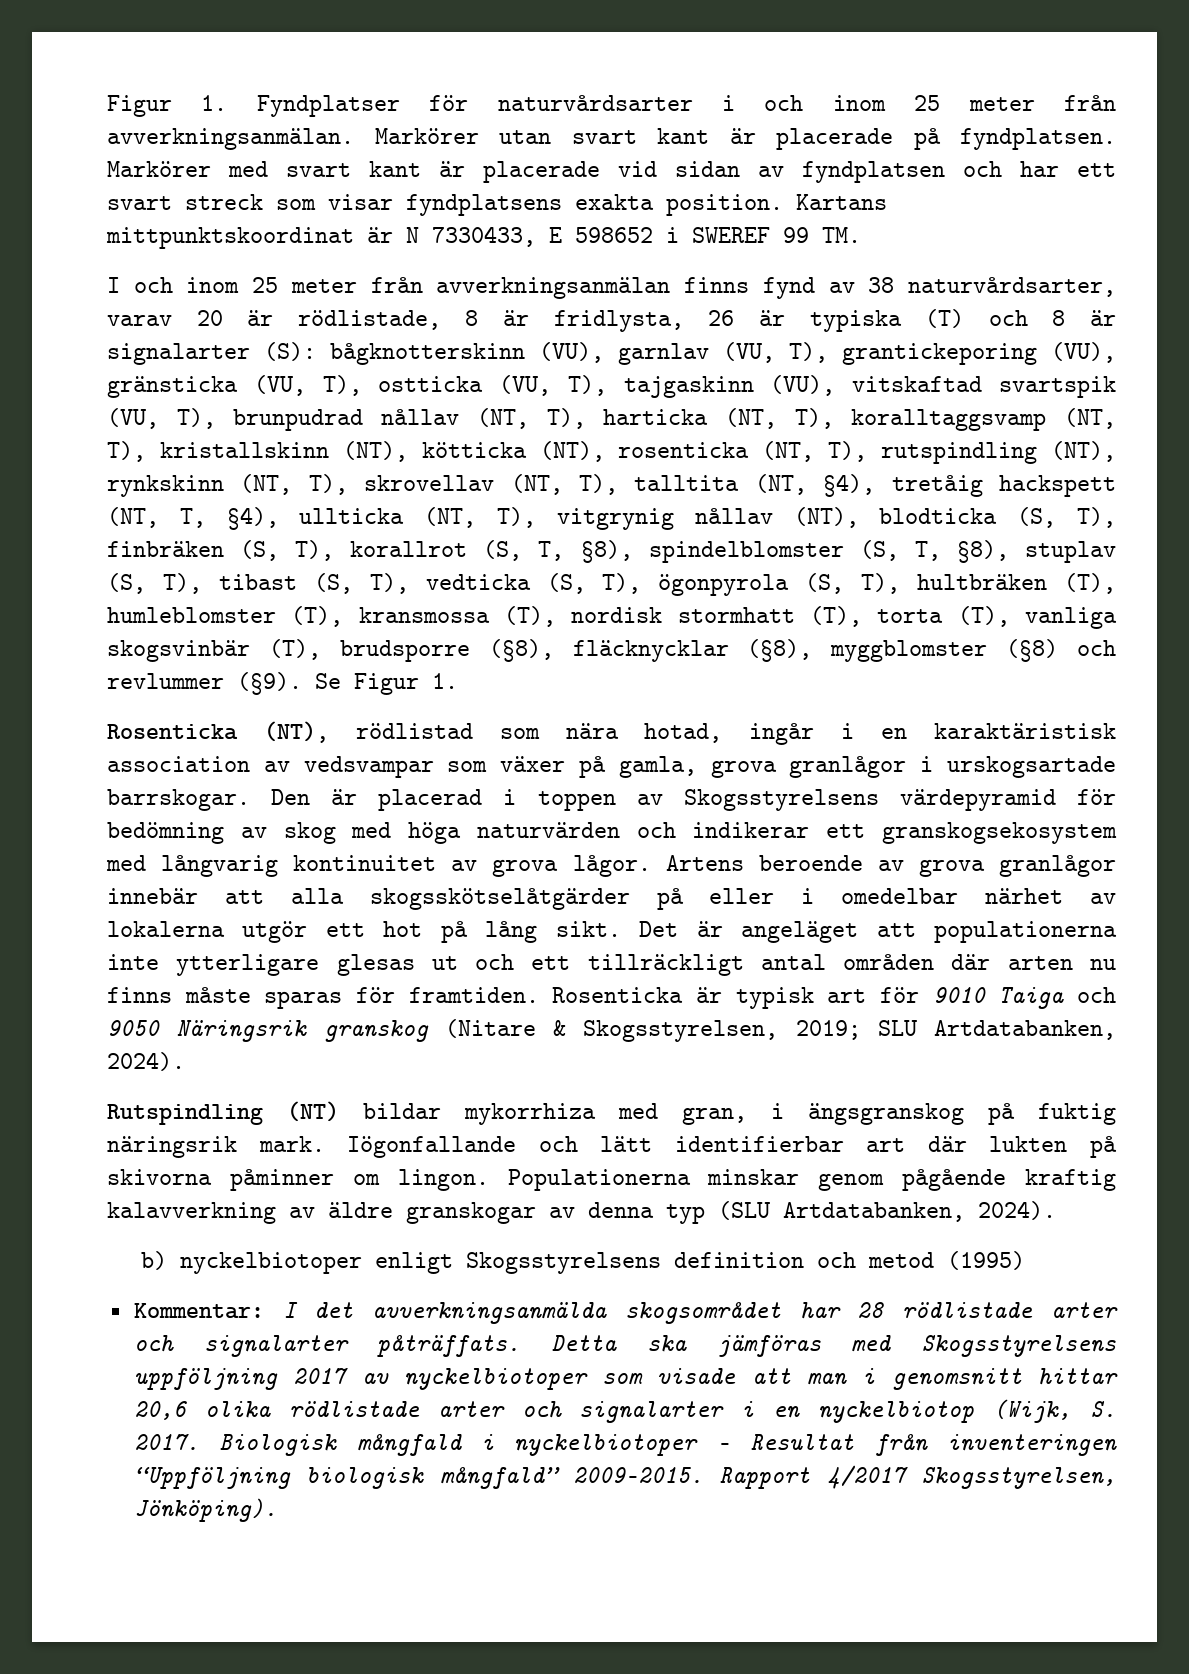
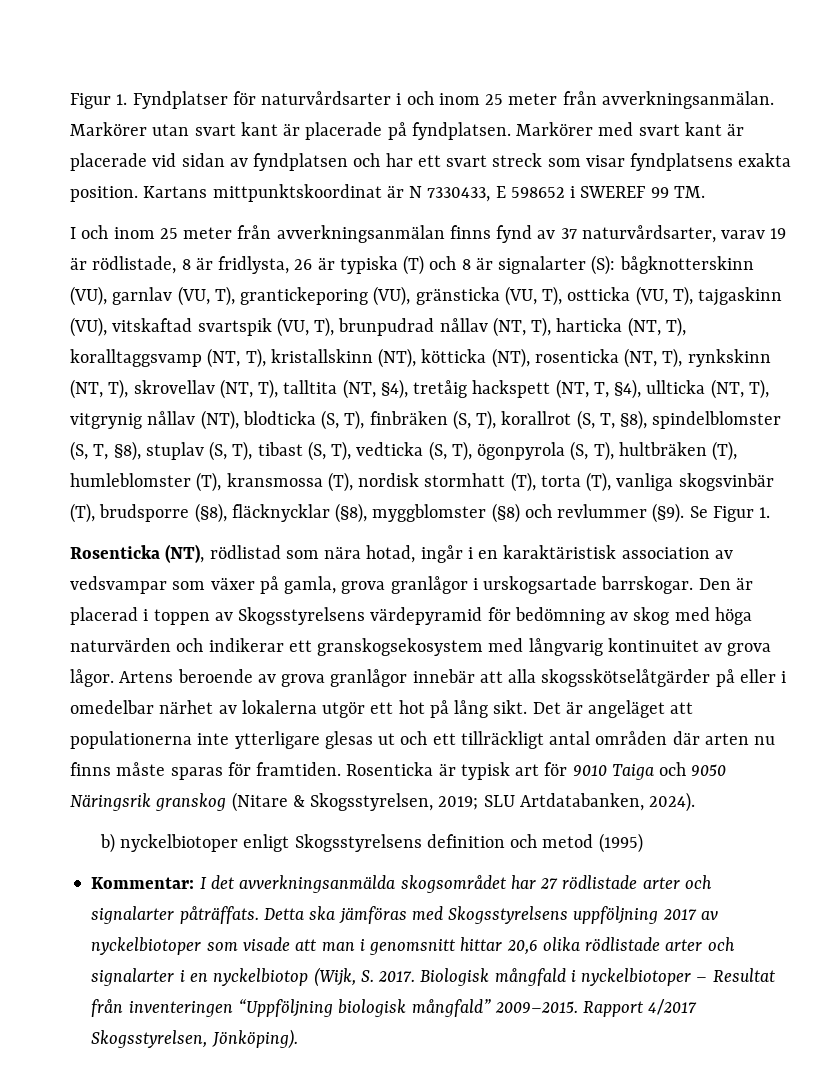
- I och inom 25 meter från avverkningsanmälan finns fynd av 38 naturvårdsarter, varav 20 är rödlistade, 8 är fridlysta, 26 är typiska (T) och 8 är signalarter (S):
+ I och inom 25 meter från avverkningsanmälan finns fynd av 37 naturvårdsarter, varav 19 är rödlistade, 8 är fridlysta, 26 är typiska (T) och 8 är signalarter (S):
- bågknotterskinn (VU), garnlav (VU, T), grantickeporing (VU), gränsticka (VU, T), ostticka (VU, T), tajgaskinn (VU), vitskaftad svartspik (VU, T), brunpudrad nållav (NT, T), harticka (NT, T), koralltaggsvamp (NT, T), kristallskinn (NT), kötticka (NT), rosenticka (NT, T), rutspindling (NT), rynkskinn (NT, T), skrovellav (NT, T), talltita (NT, §4), tretåig hackspett (NT, T, §4), ullticka (NT, T), vitgrynig nållav (NT), blodticka (S, T), finbräken (S, T), korallrot (S, T, §8), spindelblomster (S, T, §8), stuplav (S, T), tibast (S, T), vedticka (S, T), ögonpyrola (S, T), hultbräken (T), humleblomster (T), kransmossa (T), nordisk stormhatt (T), torta (T), vanliga skogsvinbär (T), brudsporre (§8), fläcknycklar (§8), myggblomster (§8) och revlummer (§9).
+ bågknotterskinn (VU), garnlav (VU, T), grantickeporing (VU), gränsticka (VU, T), ostticka (VU, T), tajgaskinn (VU), vitskaftad svartspik (VU, T), brunpudrad nållav (NT, T), harticka (NT, T), koralltaggsvamp (NT, T), kristallskinn (NT), kötticka (NT), rosenticka (NT, T), rynkskinn (NT, T), skrovellav (NT, T), talltita (NT, §4), tretåig hackspett (NT, T, §4), ullticka (NT, T), vitgrynig nållav (NT), blodticka (S, T), finbräken (S, T), korallrot (S, T, §8), spindelblomster (S, T, §8), stuplav (S, T), tibast (S, T), vedticka (S, T), ögonpyrola (S, T), hultbräken (T), humleblomster (T), kransmossa (T), nordisk stormhatt (T), torta (T), vanliga skogsvinbär (T), brudsporre (§8), fläcknycklar (§8), myggblomster (§8) och revlummer (§9).
- Rutspindling (NT) bildar mykorrhiza med gran, i ängsgranskog på fuktig näringsrik mark. Iögonfallande och lätt identifierbar art där lukten på skivorna påminner om lingon. Populationerna minskar genom pågående kraftig kalavverkning av äldre granskogar av denna typ (SLU Artdatabanken, 2024).
- Kommentar: I det avverkningsanmälda skogsområdet har 28 rödlistade arter och signalarter påträffats.
+ Kommentar: I det avverkningsanmälda skogsområdet har 27 rödlistade arter och signalarter påträffats.

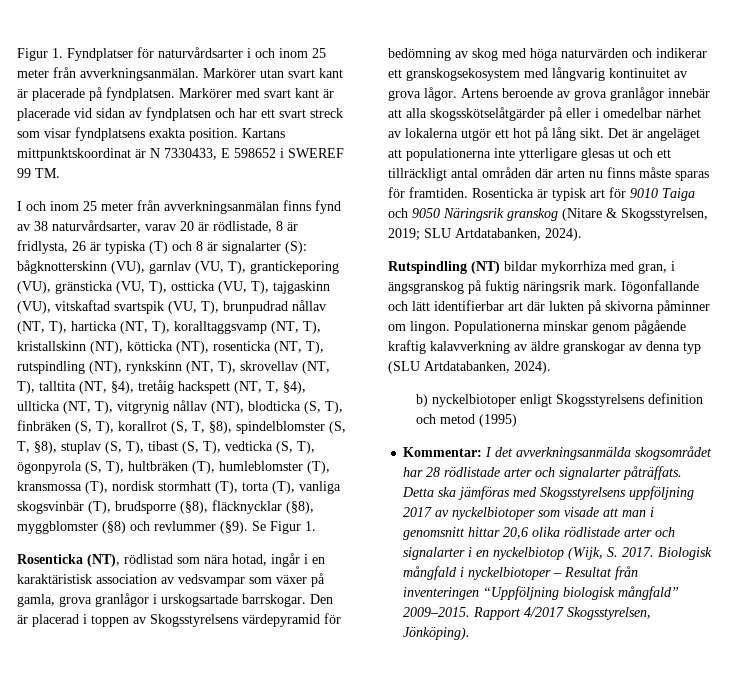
- I och inom 25 meter från avverkningsanmälan finns fynd av 37 naturvårdsarter, varav 19 är rödlistade, 8 är fridlysta, 26 är typiska (T) och 8 är signalarter (S):
+ I och inom 25 meter från avverkningsanmälan finns fynd av 38 naturvårdsarter, varav 20 är rödlistade, 8 är fridlysta, 26 är typiska (T) och 8 är signalarter (S):
- bågknotterskinn (VU), garnlav (VU, T), grantickeporing (VU), gränsticka (VU, T), ostticka (VU, T), tajgaskinn (VU), vitskaftad svartspik (VU, T), brunpudrad nållav (NT, T), harticka (NT, T), koralltaggsvamp (NT, T), kristallskinn (NT), kötticka (NT), rosenticka (NT, T), rynkskinn (NT, T), skrovellav (NT, T), talltita (NT, §4), tretåig hackspett (NT, T, §4), ullticka (NT, T), vitgrynig nållav (NT), blodticka (S, T), finbräken (S, T), korallrot (S, T, §8), spindelblomster (S, T, §8), stuplav (S, T), tibast (S, T), vedticka (S, T), ögonpyrola (S, T), hultbräken (T), humleblomster (T), kransmossa (T), nordisk stormhatt (T), torta (T), vanliga skogsvinbär (T), brudsporre (§8), fläcknycklar (§8), myggblomster (§8) och revlummer (§9).
+ bågknotterskinn (VU), garnlav (VU, T), grantickeporing (VU), gränsticka (VU, T), ostticka (VU, T), tajgaskinn (VU), vitskaftad svartspik (VU, T), brunpudrad nållav (NT, T), harticka (NT, T), koralltaggsvamp (NT, T), kristallskinn (NT), kötticka (NT), rosenticka (NT, T), rutspindling (NT), rynkskinn (NT, T), skrovellav (NT, T), talltita (NT, §4), tretåig hackspett (NT, T, §4), ullticka (NT, T), vitgrynig nållav (NT), blodticka (S, T), finbräken (S, T), korallrot (S, T, §8), spindelblomster (S, T, §8), stuplav (S, T), tibast (S, T), vedticka (S, T), ögonpyrola (S, T), hultbräken (T), humleblomster (T), kransmossa (T), nordisk stormhatt (T), torta (T), vanliga skogsvinbär (T), brudsporre (§8), fläcknycklar (§8), myggblomster (§8) och revlummer (§9).
+ Rutspindling (NT) bildar mykorrhiza med gran, i ängsgranskog på fuktig näringsrik mark. Iögonfallande och lätt identifierbar art där lukten på skivorna påminner om lingon. Populationerna minskar genom pågående kraftig kalavverkning av äldre granskogar av denna typ (SLU Artdatabanken, 2024).
- Kommentar: I det avverkningsanmälda skogsområdet har 27 rödlistade arter och signalarter påträffats.
+ Kommentar: I det avverkningsanmälda skogsområdet har 28 rödlistade arter och signalarter påträffats.

